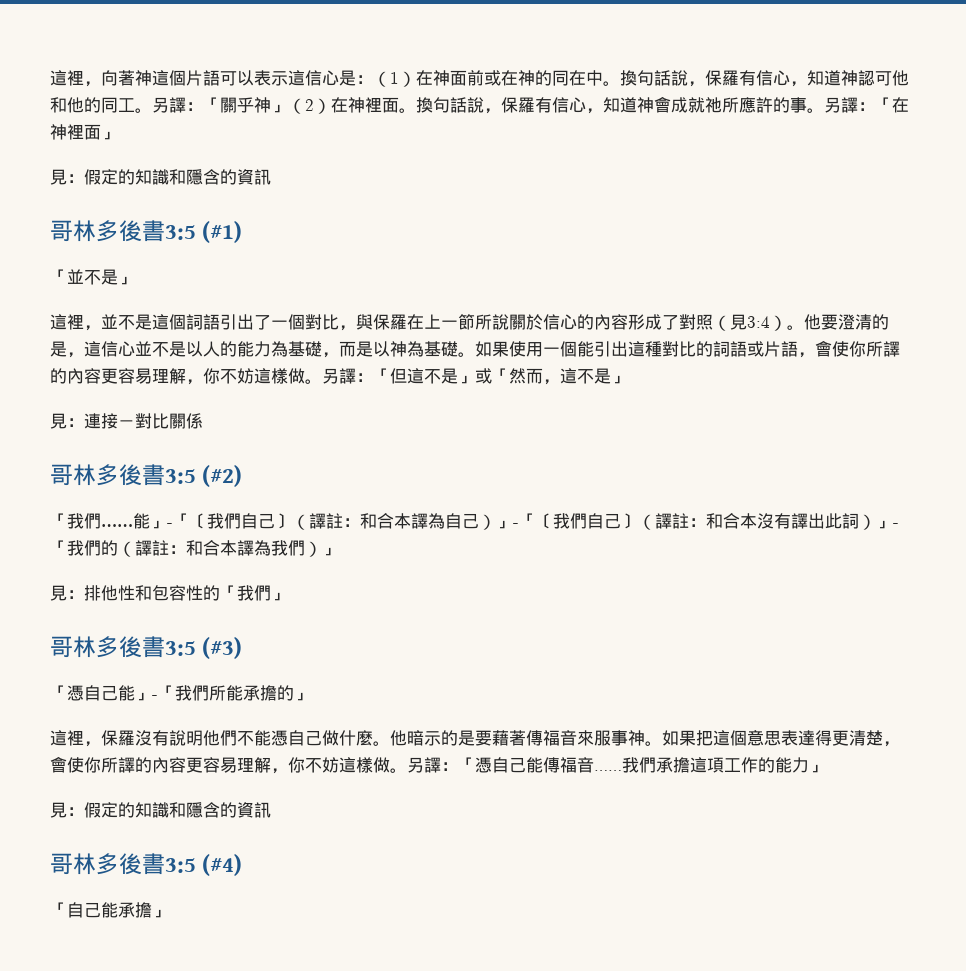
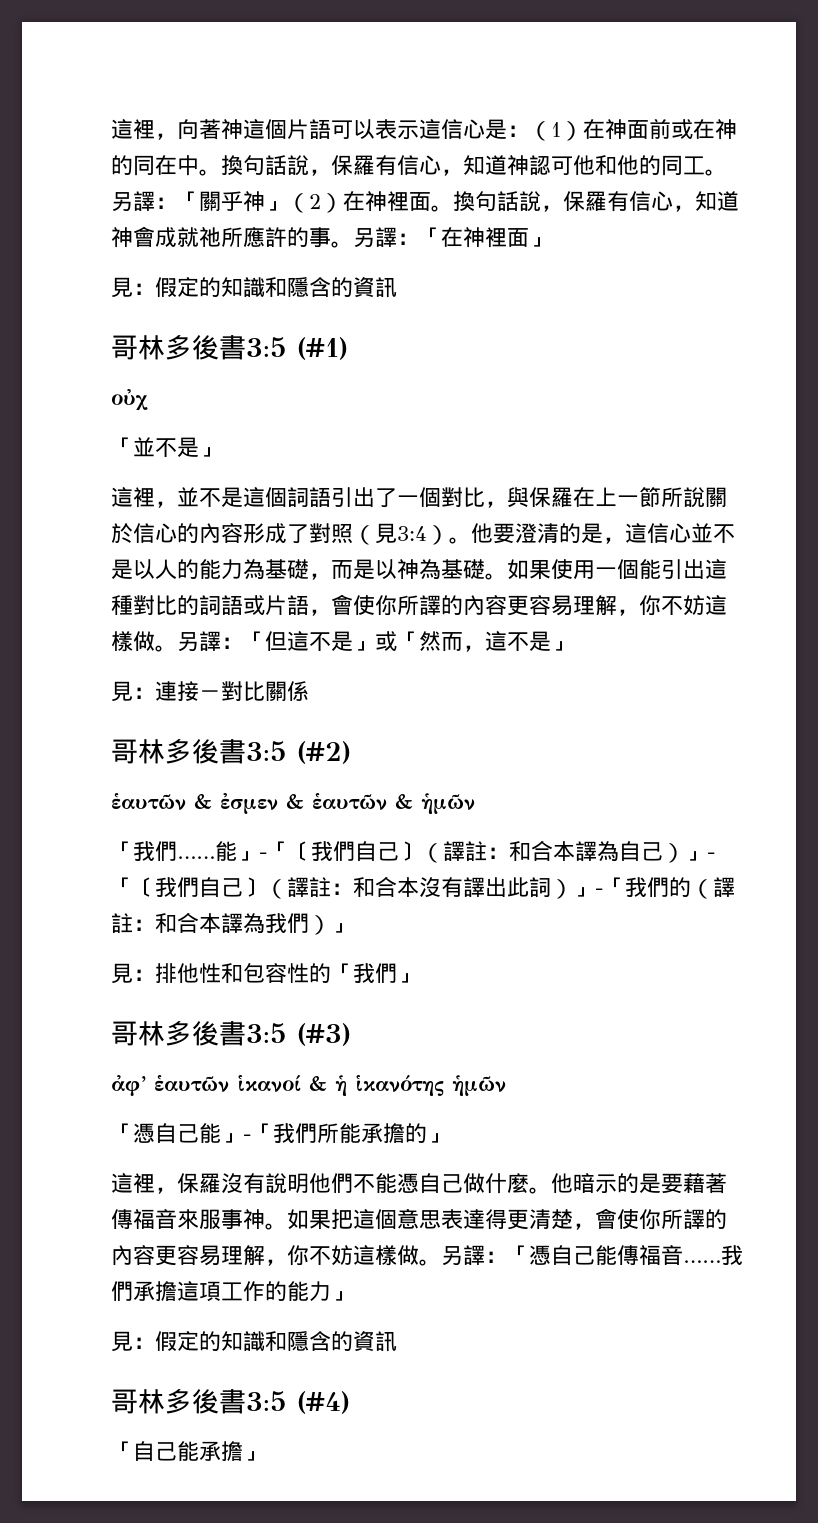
+ οὐχ
+ ἑαυτῶν & ἐσμεν & ἑαυτῶν & ἡμῶν
+ ἀφ’ ἑαυτῶν ἱκανοί & ἡ ἱκανότης ἡμῶν

